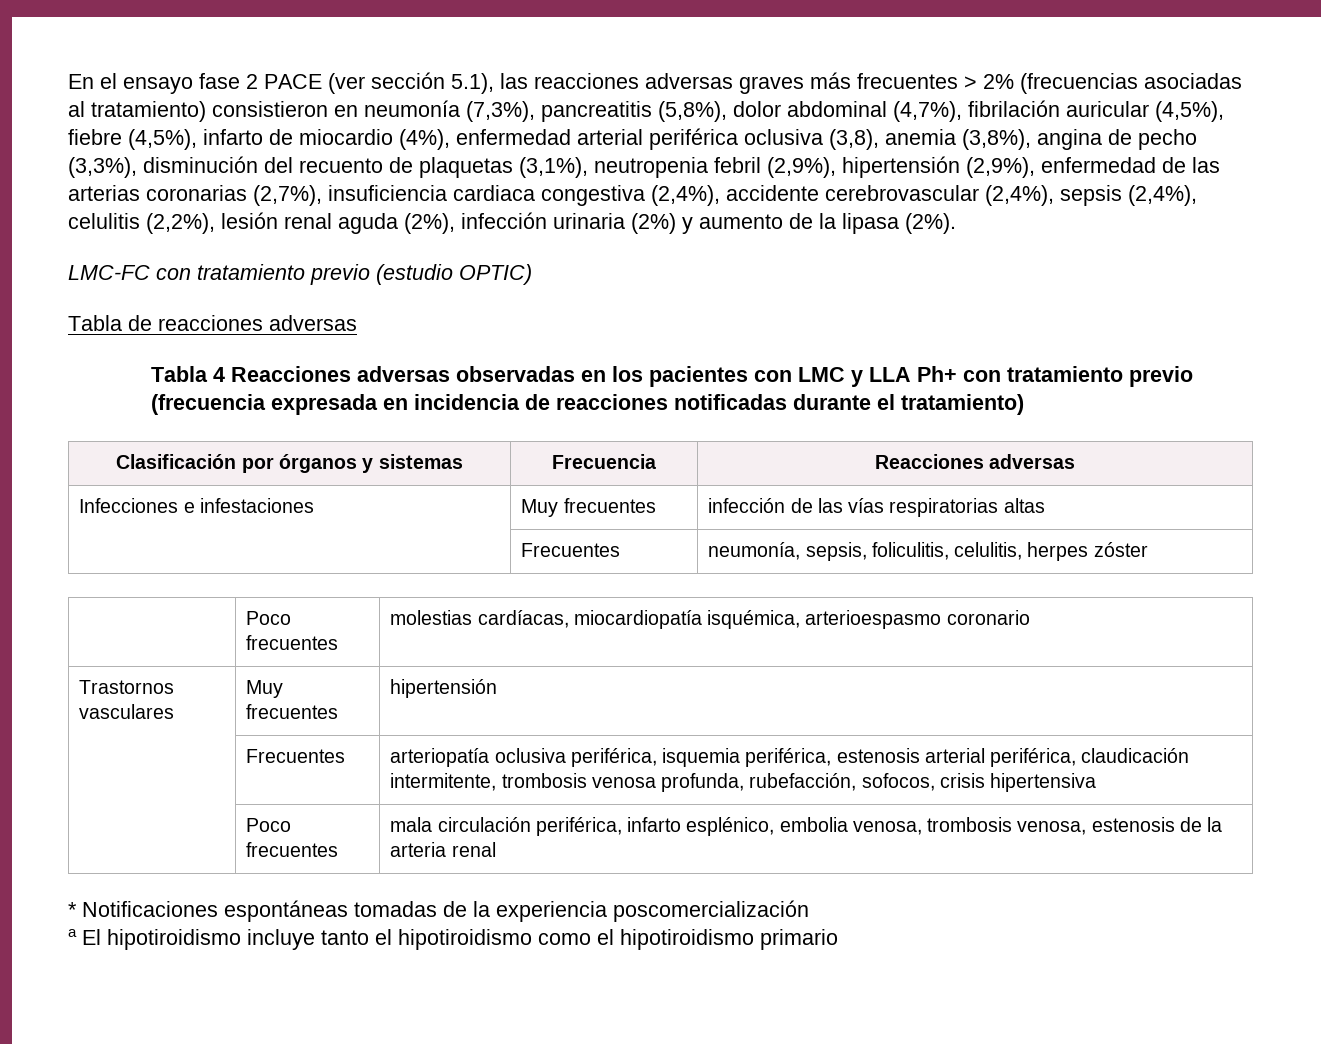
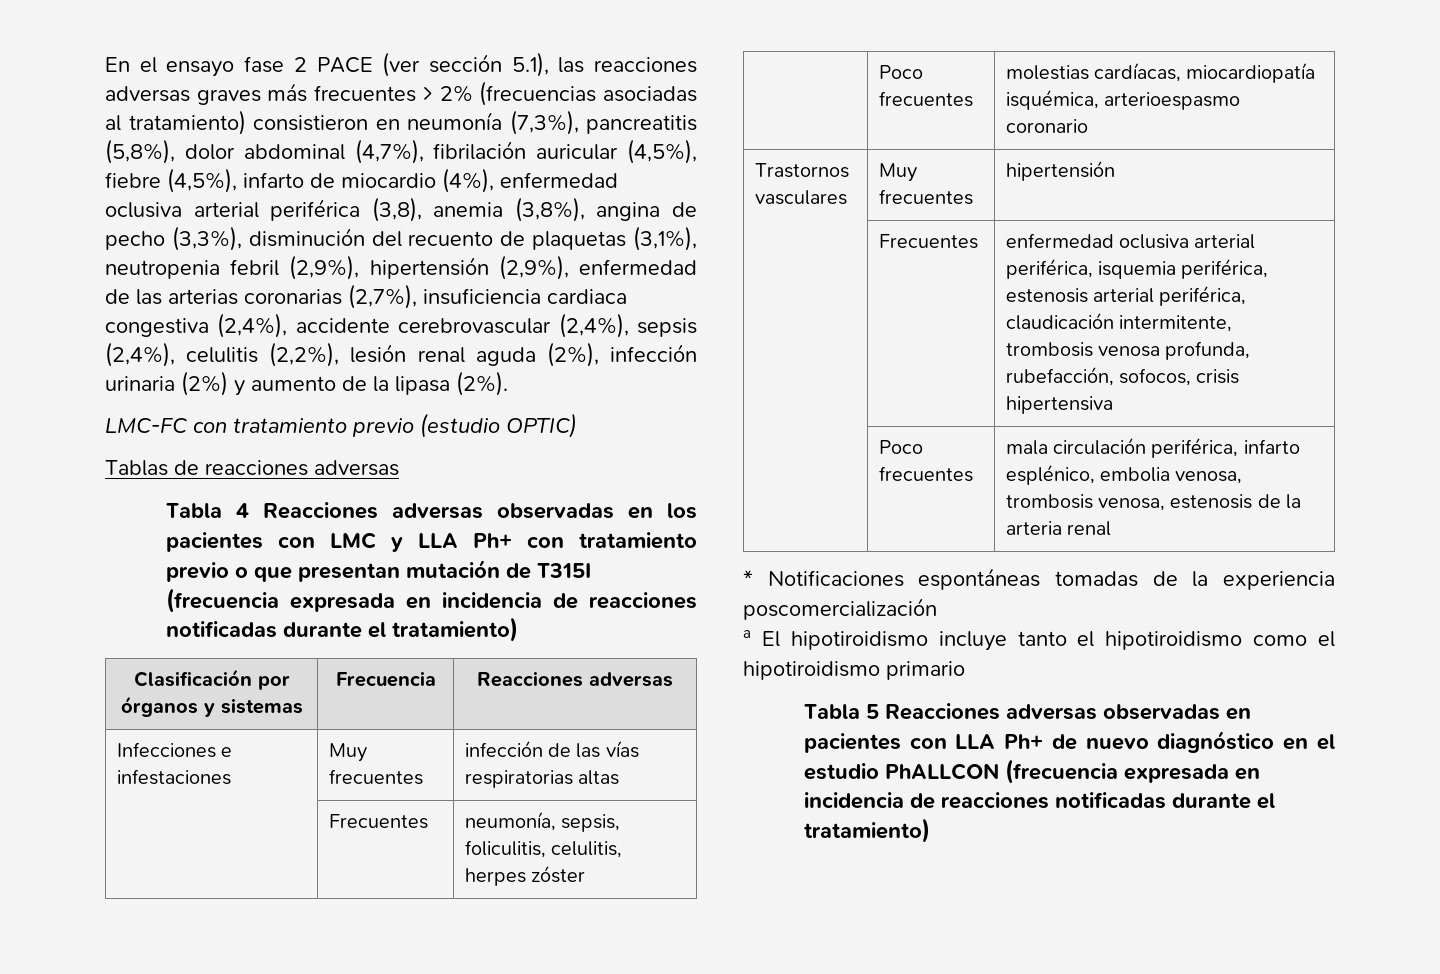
- En el ensayo fase 2 PACE (ver sección 5.1), las reacciones adversas graves más frecuentes > 2% (frecuencias asociadas al tratamiento) consistieron en neumonía (7,3%), pancreatitis (5,8%), dolor abdominal (4,7%), fibrilación auricular (4,5%), fiebre (4,5%), infarto de miocardio (4%), enfermedad arterial periférica oclusiva (3,8), anemia (3,8%), angina de pecho (3,3%), disminución del recuento de plaquetas (3,1%), neutropenia febril (2,9%), hipertensión (2,9%), enfermedad de las arterias coronarias (2,7%), insuficiencia cardiaca congestiva (2,4%), accidente cerebrovascular (2,4%), sepsis (2,4%), celulitis (2,2%), lesión renal aguda (2%), infección urinaria (2%) y aumento de la lipasa (2%).
+ En el ensayo fase 2 PACE (ver sección 5.1), las reacciones adversas graves más frecuentes > 2% (frecuencias asociadas al tratamiento) consistieron en neumonía (7,3%), pancreatitis (5,8%), dolor abdominal (4,7%), fibrilación auricular (4,5%), fiebre (4,5%), infarto de miocardio (4%), enfermedad oclusiva arterial periférica (3,8), anemia (3,8%), angina de pecho (3,3%), disminución del recuento de plaquetas (3,1%), neutropenia febril (2,9%), hipertensión (2,9%), enfermedad de las arterias coronarias (2,7%), insuficiencia cardiaca congestiva (2,4%), accidente cerebrovascular (2,4%), sepsis (2,4%), celulitis (2,2%), lesión renal aguda (2%), infección urinaria (2%) y aumento de la lipasa (2%).
- Tabla de reacciones adversas
+ Tablas de reacciones adversas
- Tabla 4 Reacciones adversas observadas en los pacientes con LMC y LLA Ph+ con tratamiento previo (frecuencia expresada en incidencia de reacciones notificadas durante el tratamiento)
+ Tabla 4 Reacciones adversas observadas en los pacientes con LMC y LLA Ph+ con tratamiento previo o que presentan mutación de T315I (frecuencia expresada en incidencia de reacciones notificadas durante el tratamiento)
- | Frecuentes | arteriopatía oclusiva periférica, isquemia periférica, estenosis arterial periférica, claudicación intermitente, trombosis venosa profunda, rubefacción, sofocos, crisis hipertensiva
+ | Frecuentes | enfermedad oclusiva arterial periférica, isquemia periférica, estenosis arterial periférica, claudicación intermitente, trombosis venosa profunda, rubefacción, sofocos, crisis hipertensiva
+ Tabla 5 Reacciones adversas observadas en pacientes con LLA Ph+ de nuevo diagnóstico en el estudio PhALLCON (frecuencia expresada en incidencia de reacciones notificadas durante el tratamiento)

